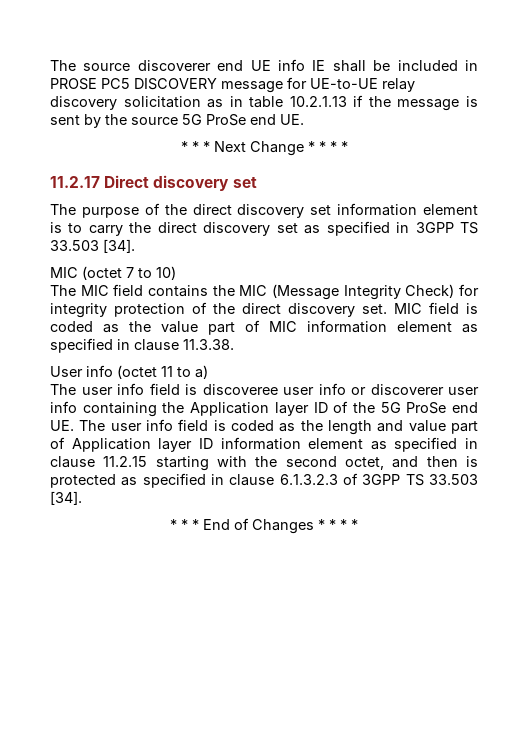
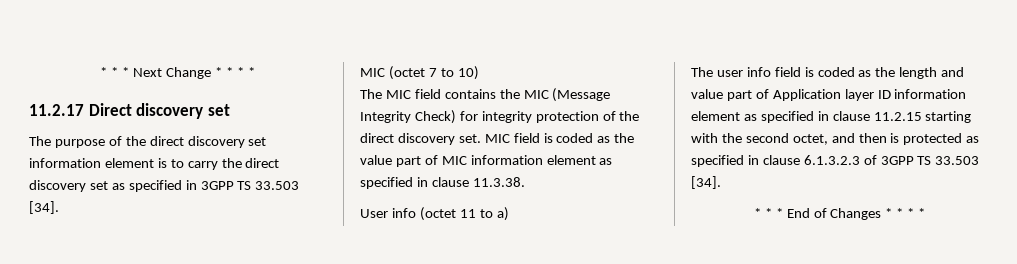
- The source discoverer end UE info IE shall be included in PROSE PC5 DISCOVERY message for UE-to-UE relay discovery solicitation as in table 10.2.1.13 if the message is sent by the source 5G ProSe end UE.
- The user info field is discoveree user info or discoverer user info containing the Application layer ID of the 5G ProSe end UE. The user info field is coded as the length and value part of Application layer ID information element as specified in clause 11.2.15 starting with the second octet, and then is protected as specified in clause 6.1.3.2.3 of 3GPP TS 33.503 [34].
+ The user info field is coded as the length and value part of Application layer ID information element as specified in clause 11.2.15 starting with the second octet, and then is protected as specified in clause 6.1.3.2.3 of 3GPP TS 33.503 [34].

